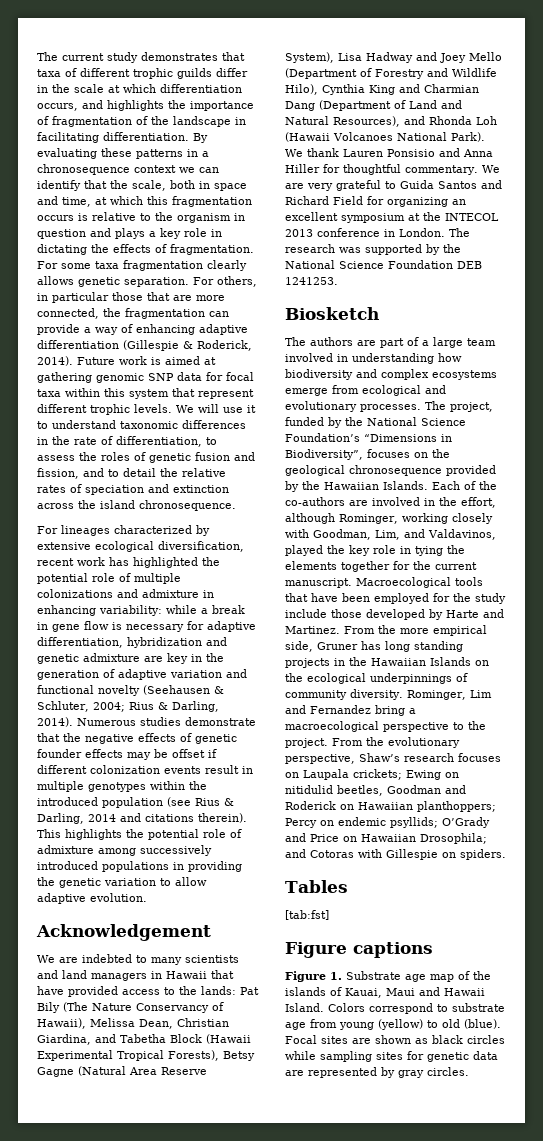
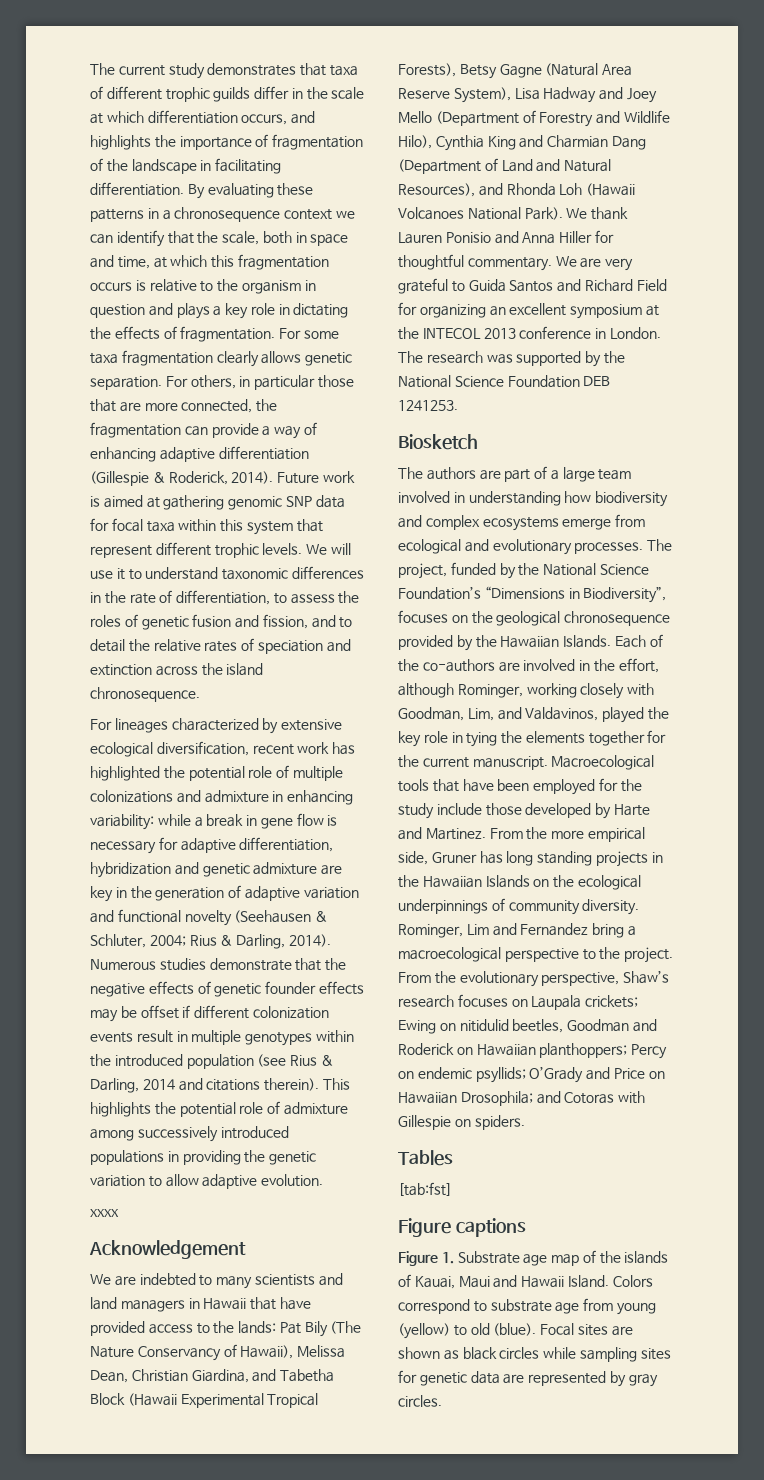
+ xxxx
- We thank Lauren Ponsisio and Anna Hiller for thoughtful commentary.
+ We thank Lauren Ponisio and Anna Hiller for thoughtful commentary.

